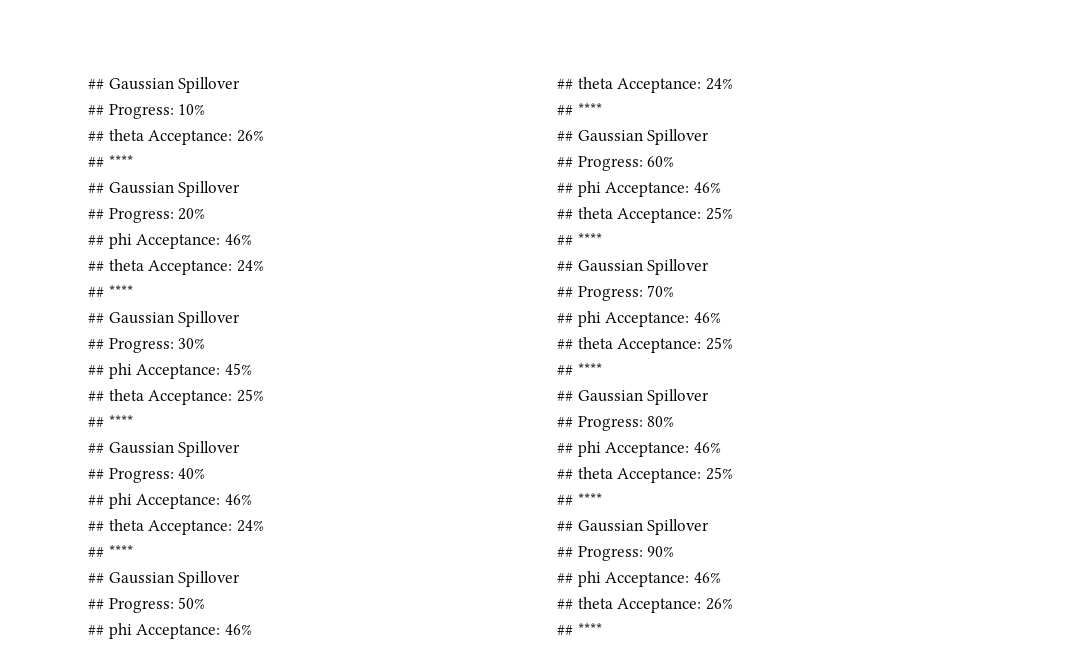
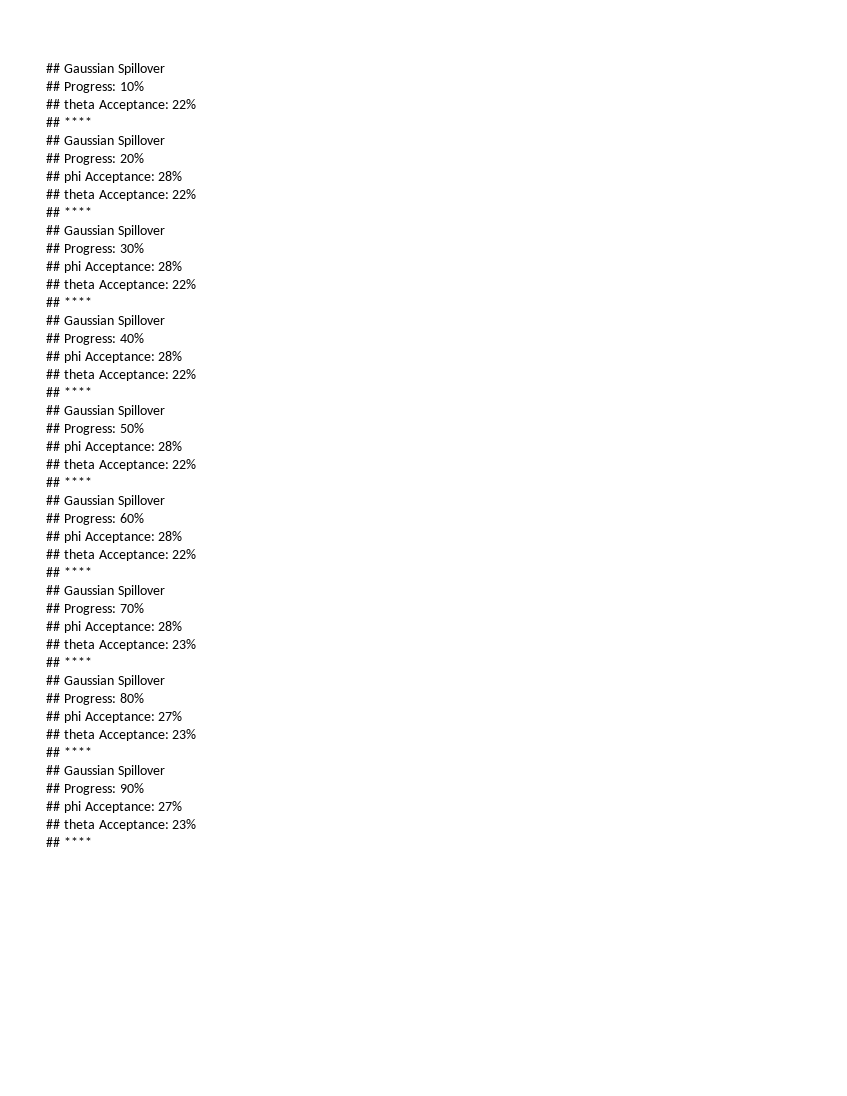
  ## Progress: 10%
- ## theta Acceptance: 26%
+ ## theta Acceptance: 22%
  ## Progress: 20%
- ## phi Acceptance: 46%
- ## theta Acceptance: 24%
+ ## phi Acceptance: 28%
+ ## theta Acceptance: 22%
  ## Progress: 30%
- ## phi Acceptance: 45%
- ## theta Acceptance: 25%
+ ## phi Acceptance: 28%
+ ## theta Acceptance: 22%
  ## Progress: 40%
- ## phi Acceptance: 46%
- ## theta Acceptance: 24%
+ ## phi Acceptance: 28%
+ ## theta Acceptance: 22%
  ## Progress: 50%
- ## phi Acceptance: 46%
- ## theta Acceptance: 24%
+ ## phi Acceptance: 28%
+ ## theta Acceptance: 22%
  ## Progress: 60%
- ## phi Acceptance: 46%
- ## theta Acceptance: 25%
+ ## phi Acceptance: 28%
+ ## theta Acceptance: 22%
  ## Progress: 70%
- ## phi Acceptance: 46%
- ## theta Acceptance: 25%
+ ## phi Acceptance: 28%
+ ## theta Acceptance: 23%
  ## Progress: 80%
- ## phi Acceptance: 46%
- ## theta Acceptance: 25%
+ ## phi Acceptance: 27%
+ ## theta Acceptance: 23%
  ## Progress: 90%
- ## phi Acceptance: 46%
- ## theta Acceptance: 26%
+ ## phi Acceptance: 27%
+ ## theta Acceptance: 23%

